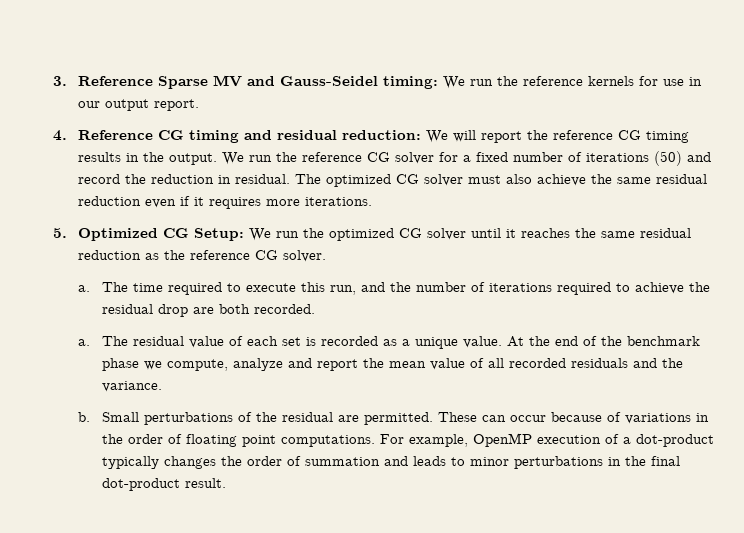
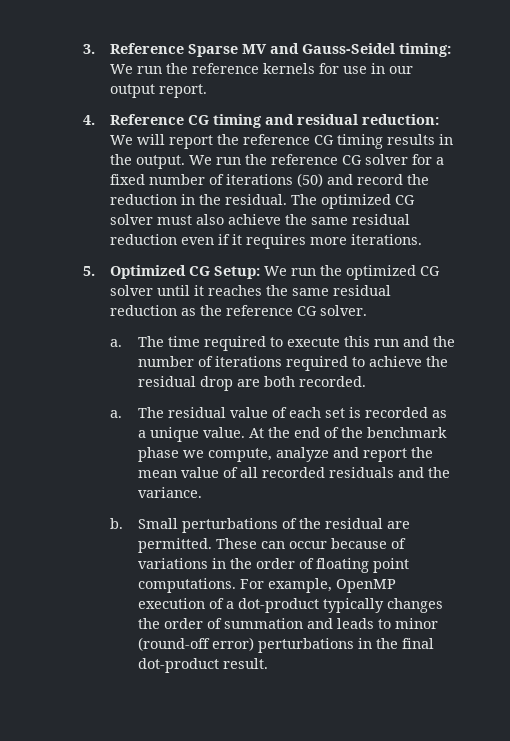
- We run the reference CG solver for a fixed number of iterations (50) and record the reduction in residual.
+ We run the reference CG solver for a fixed number of iterations (50) and record the reduction in the residual.
- The time required to execute this run, and the number of iterations required to achieve the residual drop are both recorded.
+ The time required to execute this run and the number of iterations required to achieve the residual drop are both recorded.
- For example, OpenMP execution of a dot-product typically changes the order of summation and leads to minor perturbations in the final dot-product result.
+ For example, OpenMP execution of a dot-product typically changes the order of summation and leads to minor (round-off error) perturbations in the final dot-product result.

